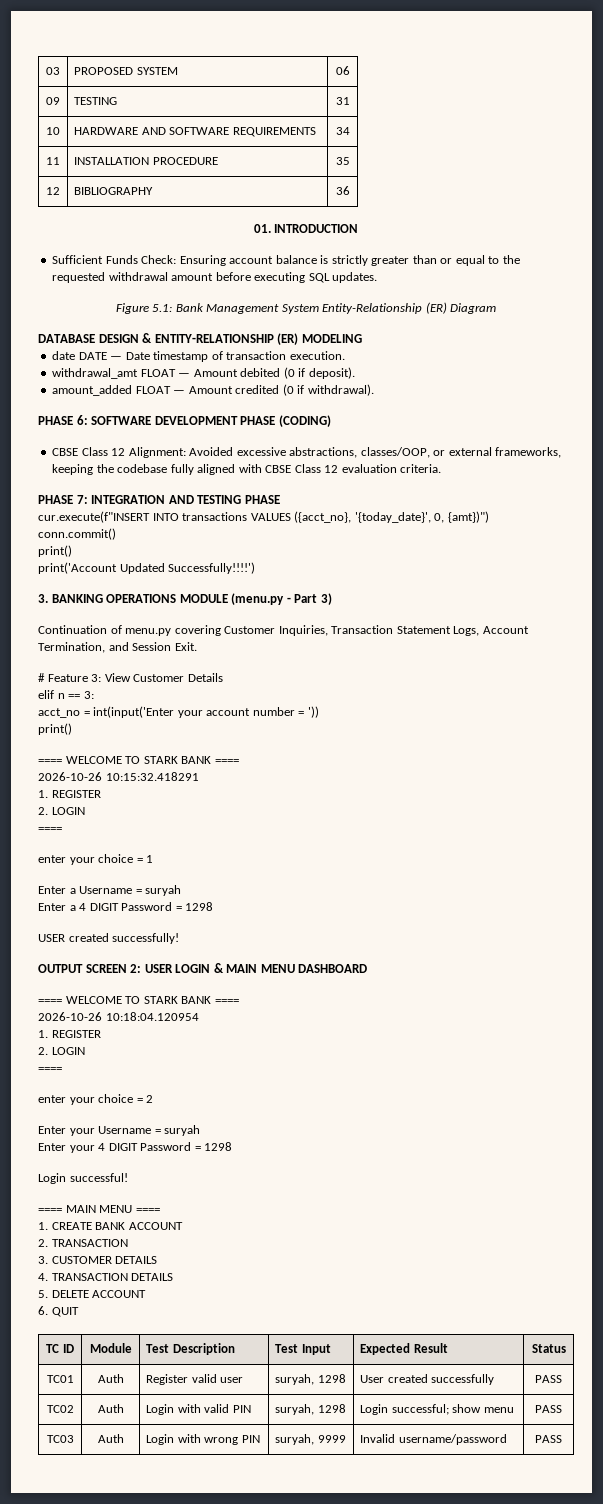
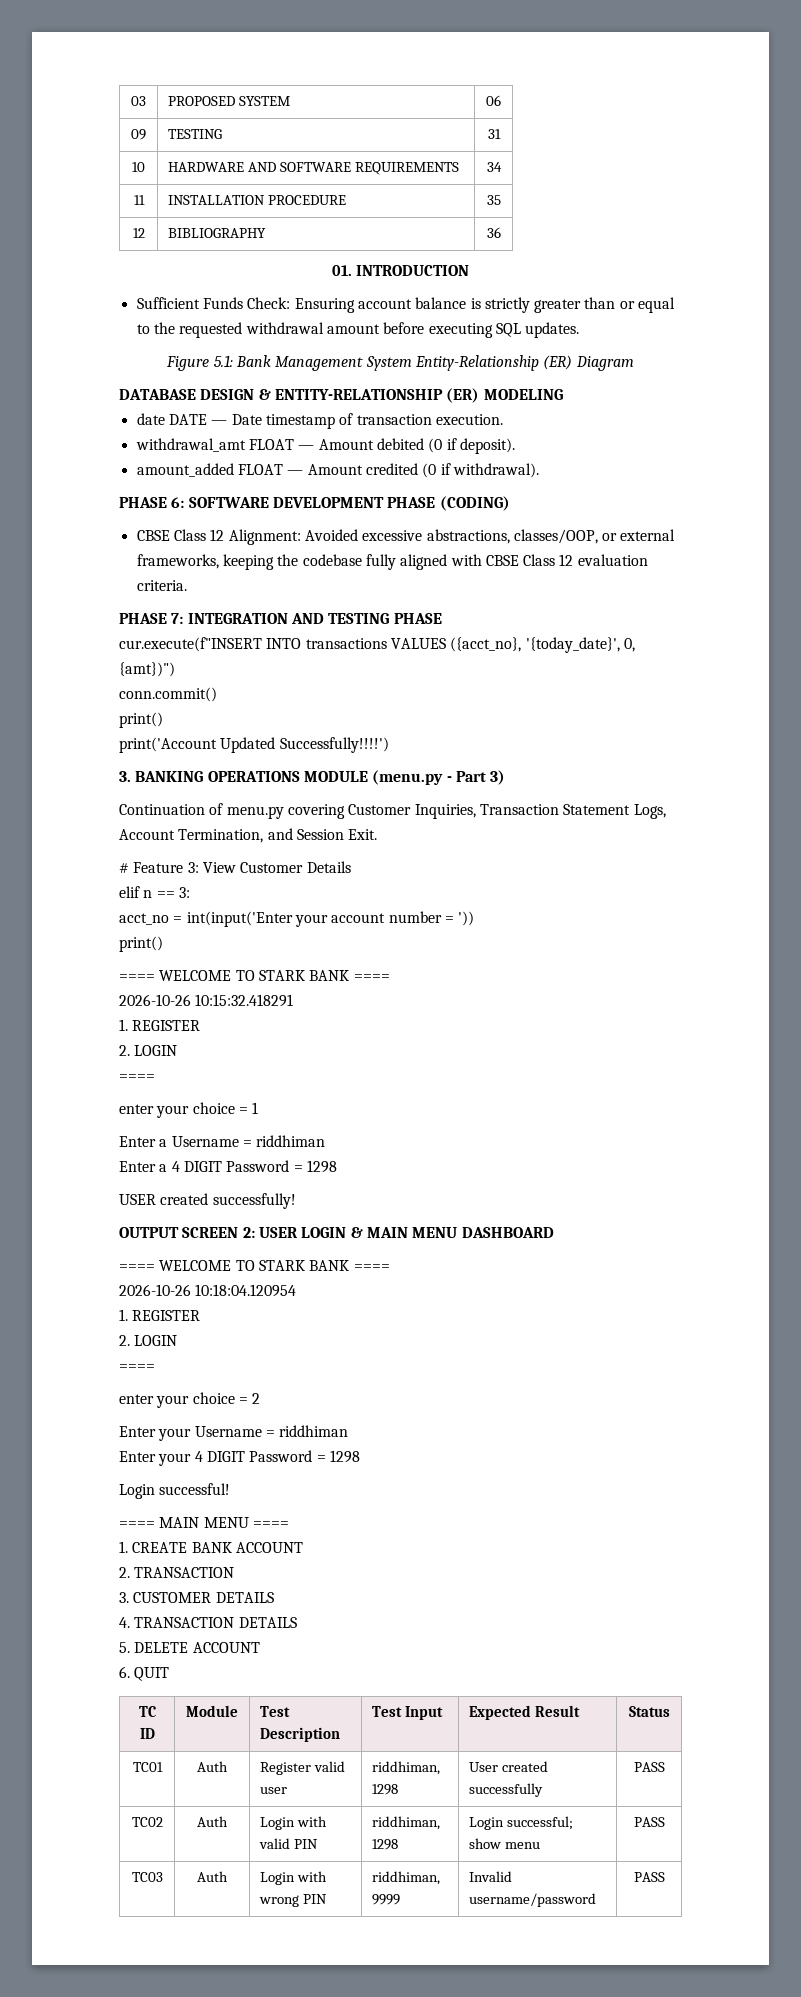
- Enter a Username = suryah
+ Enter a Username = riddhiman
- Enter your Username = suryah
+ Enter your Username = riddhiman
- TC01 | Auth | Register valid user | suryah, 1298 | User created successfully | PASS
+ TC01 | Auth | Register valid user | riddhiman, 1298 | User created successfully | PASS
- TC02 | Auth | Login with valid PIN | suryah, 1298 | Login successful; show menu | PASS
+ TC02 | Auth | Login with valid PIN | riddhiman, 1298 | Login successful; show menu | PASS
- TC03 | Auth | Login with wrong PIN | suryah, 9999 | Invalid username/password | PASS
+ TC03 | Auth | Login with wrong PIN | riddhiman, 9999 | Invalid username/password | PASS

